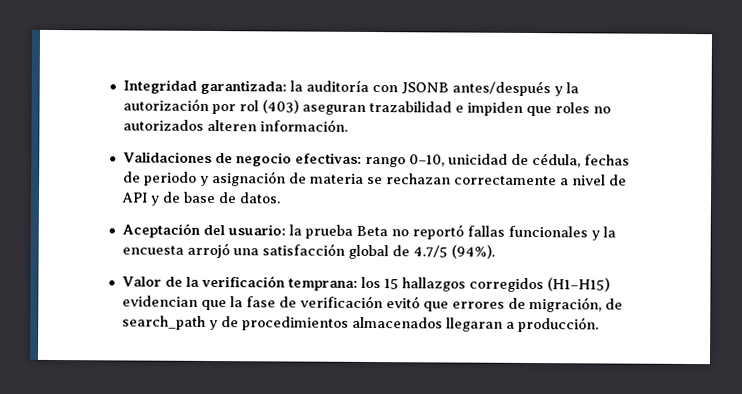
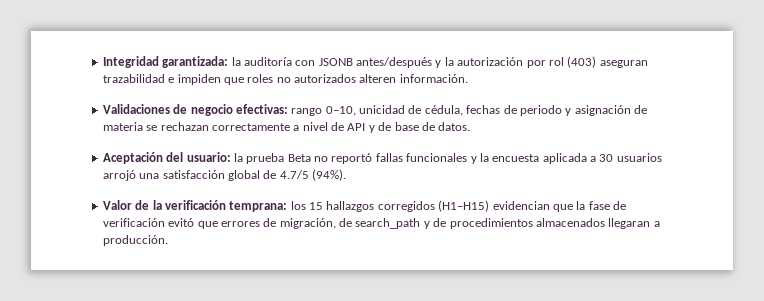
- Aceptación del usuario: la prueba Beta no reportó fallas funcionales y la encuesta arrojó una satisfacción global de 4.7/5 (94%).
+ Aceptación del usuario: la prueba Beta no reportó fallas funcionales y la encuesta aplicada a 30 usuarios arrojó una satisfacción global de 4.7/5 (94%).

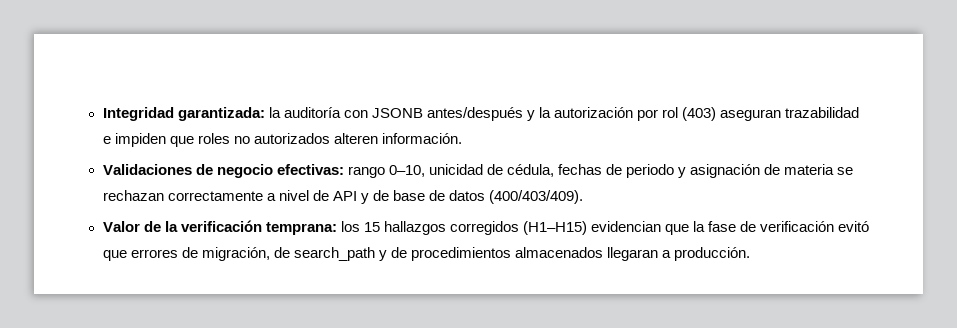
- Validaciones de negocio efectivas: rango 0–10, unicidad de cédula, fechas de periodo y asignación de materia se rechazan correctamente a nivel de API y de base de datos.
- Aceptación del usuario: la prueba Beta no reportó fallas funcionales y la encuesta aplicada a 30 usuarios arrojó una satisfacción global de 4.7/5 (94%).
+ Validaciones de negocio efectivas: rango 0–10, unicidad de cédula, fechas de periodo y asignación de materia se rechazan correctamente a nivel de API y de base de datos (400/403/409).

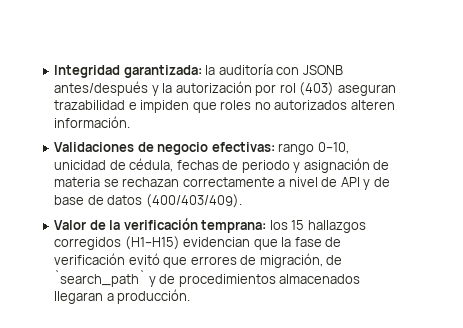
- Valor de la verificación temprana: los 15 hallazgos corregidos (H1–H15) evidencian que la fase de verificación evitó que errores de migración, de search_path y de procedimientos almacenados llegaran a producción.
+ Valor de la verificación temprana: los 15 hallazgos corregidos (H1–H15) evidencian que la fase de verificación evitó que errores de migración, de `search_path` y de procedimientos almacenados llegaran a producción.

